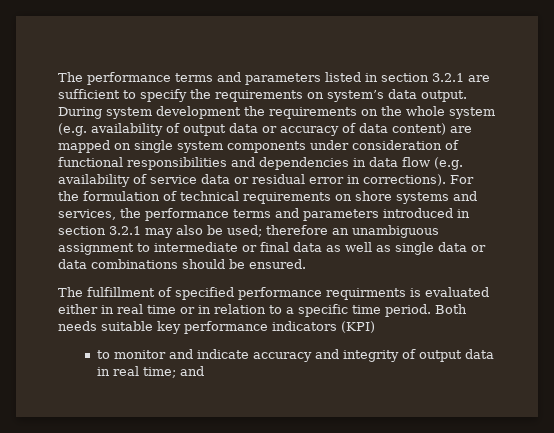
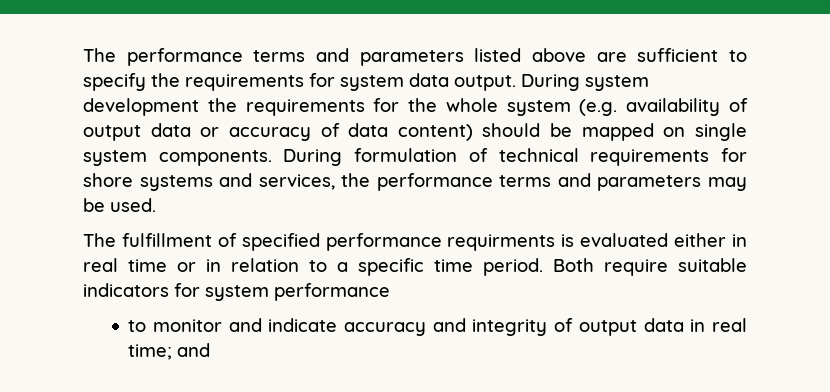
- The performance terms and parameters listed in section 3.2.1 are sufficient to specify the requirements on system’s data output.
+ The performance terms and parameters listed above are sufficient to specify the requirements for system data output.
- During system development the requirements on the whole system (e.g. availability of output data or accuracy of data content) are mapped on single system components under consideration of functional responsibilities and dependencies in data flow (e.g. availability of service data or residual error in corrections). For the formulation of technical requirements on shore systems and services, the performance terms and parameters introduced in section 3.2.1 may also be used; therefore an unambiguous assignment to intermediate or final data as well as single data or data combinations should be ensured.
+ During system development the requirements for the whole system (e.g. availability of output data or accuracy of data content) should be mapped on single system components. During formulation of technical requirements for shore systems and services, the performance terms and parameters may be used.
- Both needs suitable key performance indicators (KPI)
+ Both require suitable indicators for system performance

